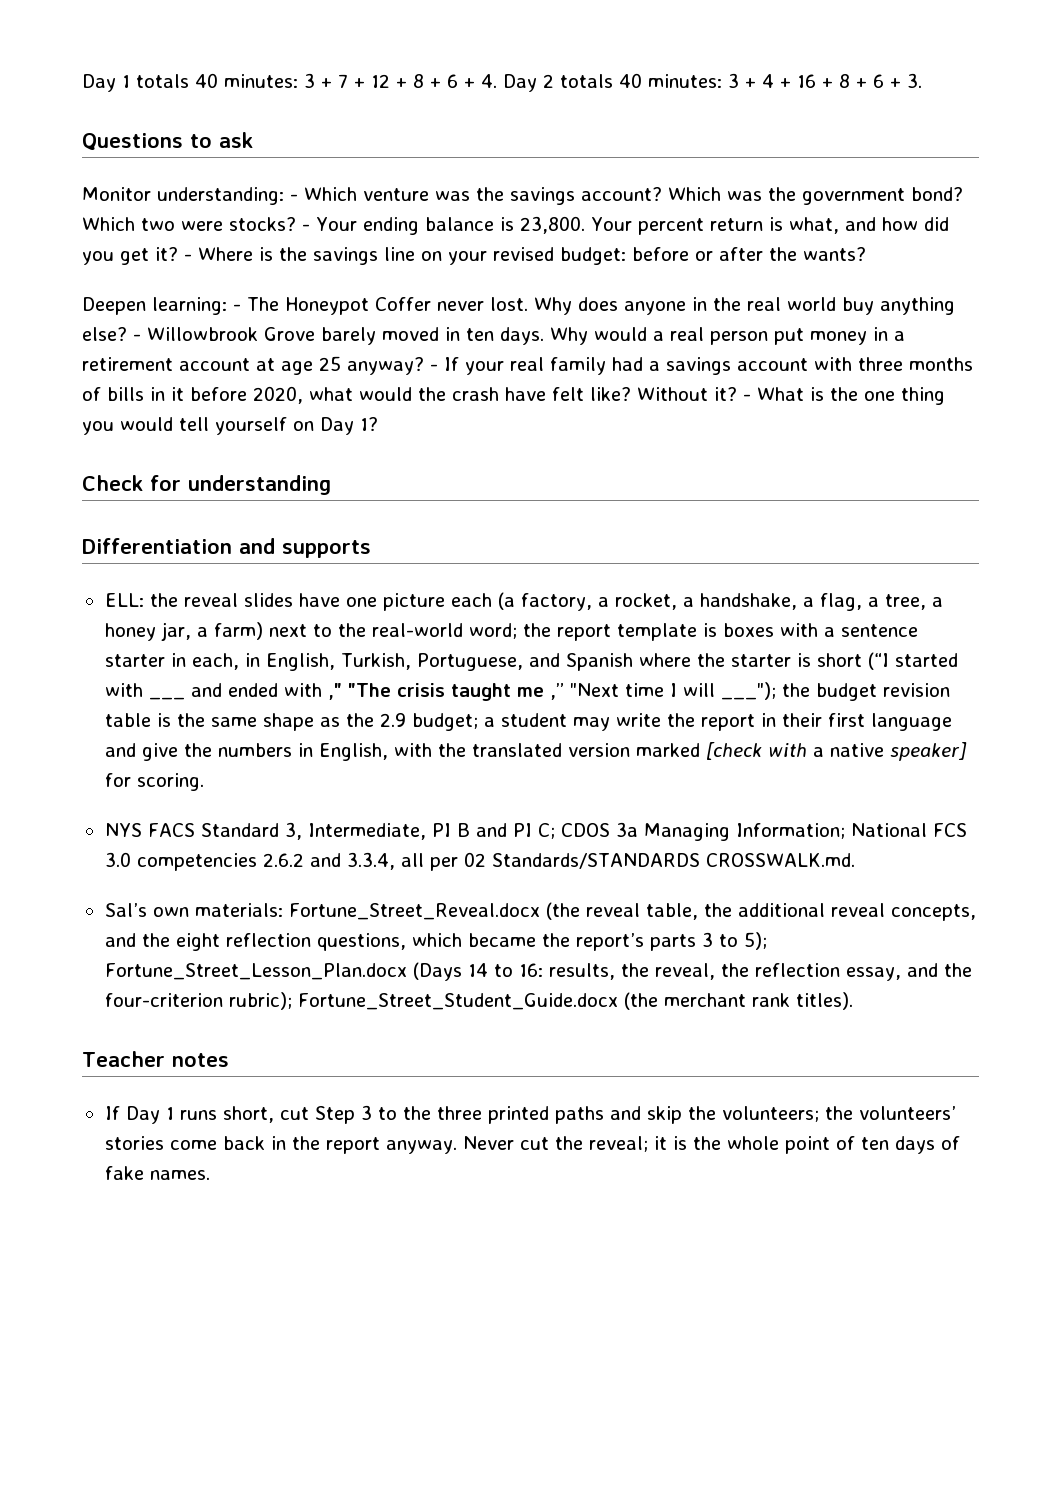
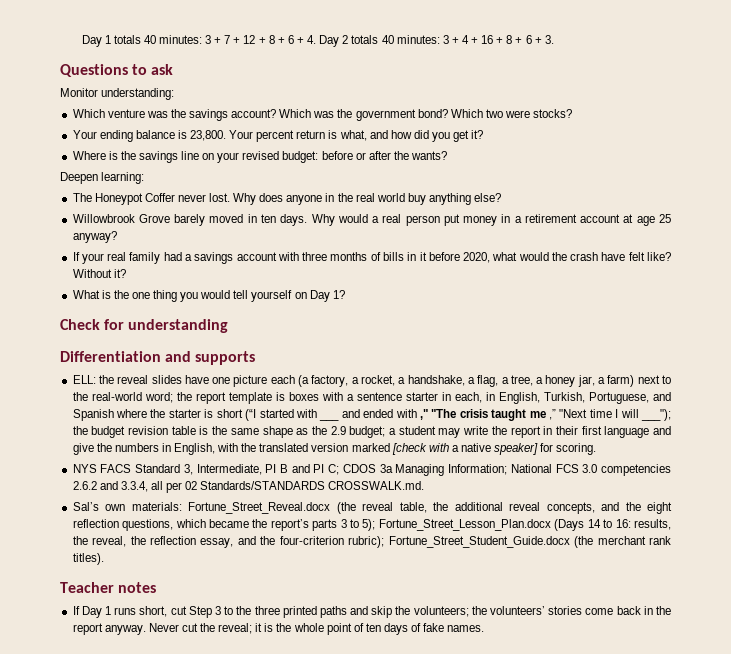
- Monitor understanding: - Which venture was the savings account?
+ Monitor understanding:
+ Which venture was the savings account?
- Which two were stocks? - Your ending balance is 23,800.
+ Which two were stocks?
+ Your ending balance is 23,800.
- Your percent return is what, and how did you get it? - Where is the savings line on your revised budget: before or after the wants?
+ Your percent return is what, and how did you get it?
+ Where is the savings line on your revised budget: before or after the wants?
- Deepen learning: - The Honeypot Coffer never lost.
+ Deepen learning:
+ The Honeypot Coffer never lost.
- Why does anyone in the real world buy anything else? - Willowbrook Grove barely moved in ten days.
+ Why does anyone in the real world buy anything else?
+ Willowbrook Grove barely moved in ten days.
- Why would a real person put money in a retirement account at age 25 anyway? - If your real family had a savings account with three months of bills in it before 2020, what would the crash have felt like?
+ Why would a real person put money in a retirement account at age 25 anyway?
+ If your real family had a savings account with three months of bills in it before 2020, what would the crash have felt like?
- Without it? - What is the one thing you would tell yourself on Day 1?
+ Without it?
+ What is the one thing you would tell yourself on Day 1?

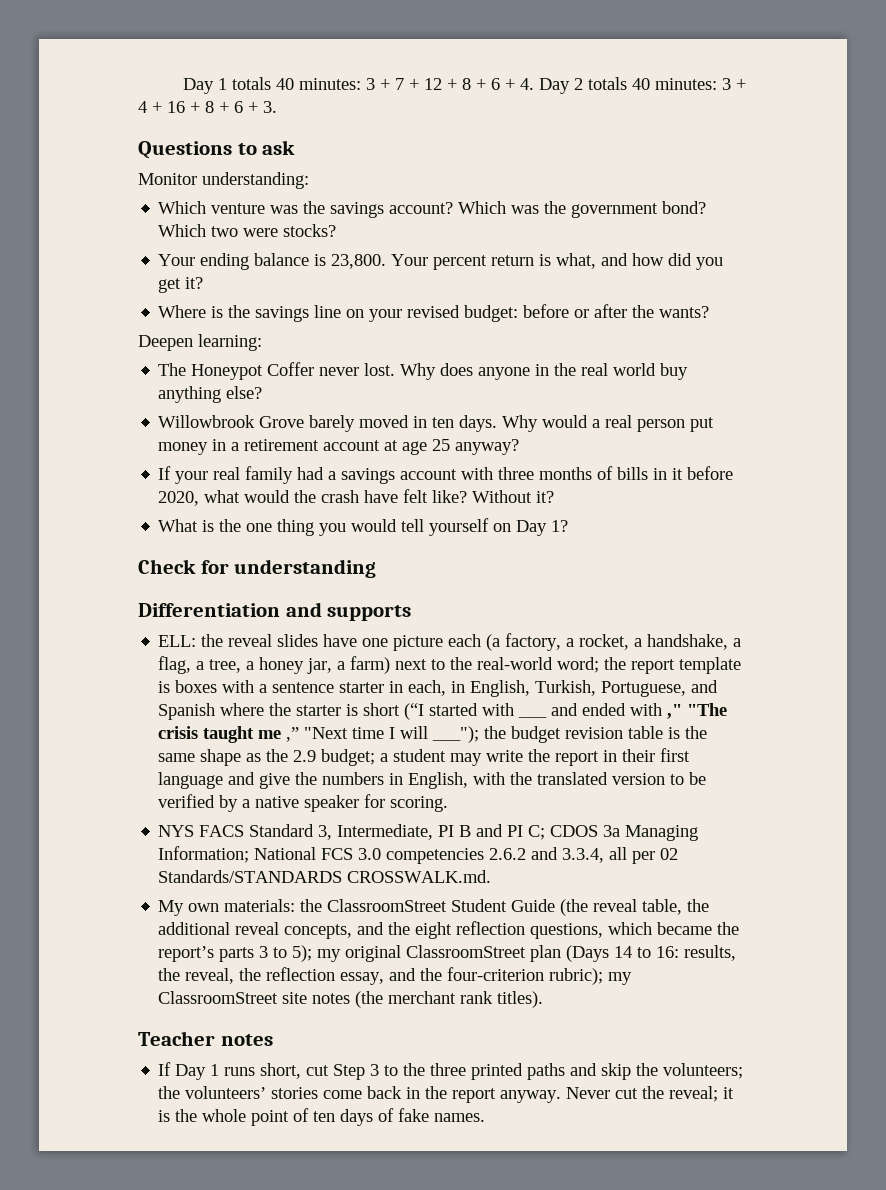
- a student may write the report in their first language and give the numbers in English, with the translated version marked [check with a native speaker] for scoring.
+ a student may write the report in their first language and give the numbers in English, with the translated version to be verified by a native speaker for scoring.
- Sal’s own materials: Fortune_Street_Reveal.docx (the reveal table, the additional reveal concepts, and the eight reflection questions, which became the report’s parts 3 to 5); Fortune_Street_Lesson_Plan.docx (Days 14 to 16: results, the reveal, the reflection essay, and the four-criterion rubric); Fortune_Street_Student_Guide.docx (the merchant rank titles).
+ My own materials: the ClassroomStreet Student Guide (the reveal table, the additional reveal concepts, and the eight reflection questions, which became the report’s parts 3 to 5); my original ClassroomStreet plan (Days 14 to 16: results, the reveal, the reflection essay, and the four-criterion rubric); my ClassroomStreet site notes (the merchant rank titles).

